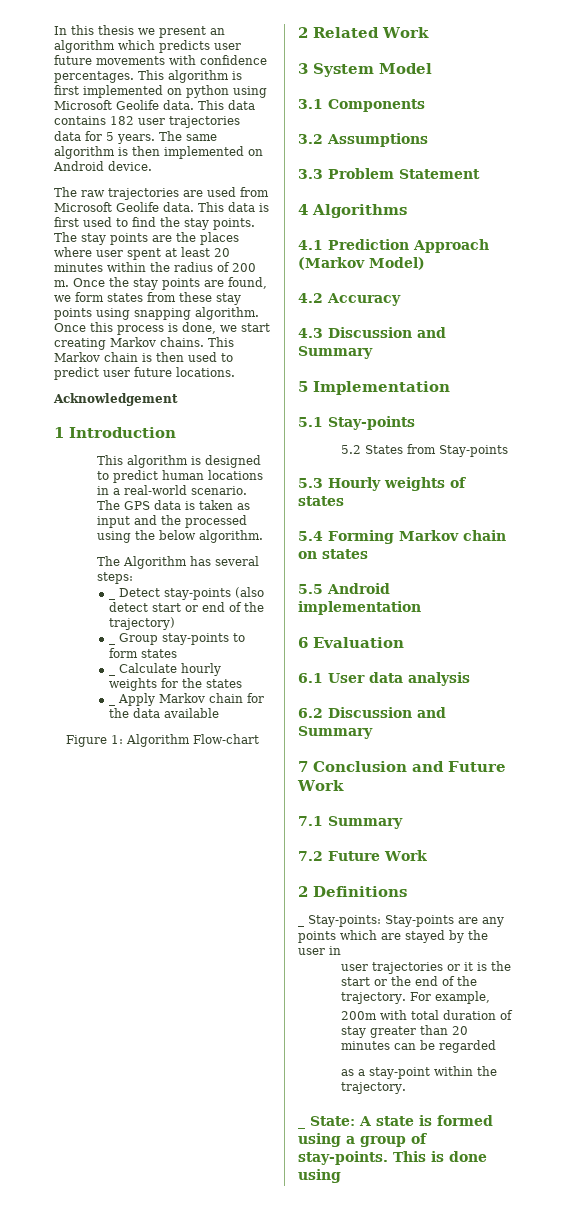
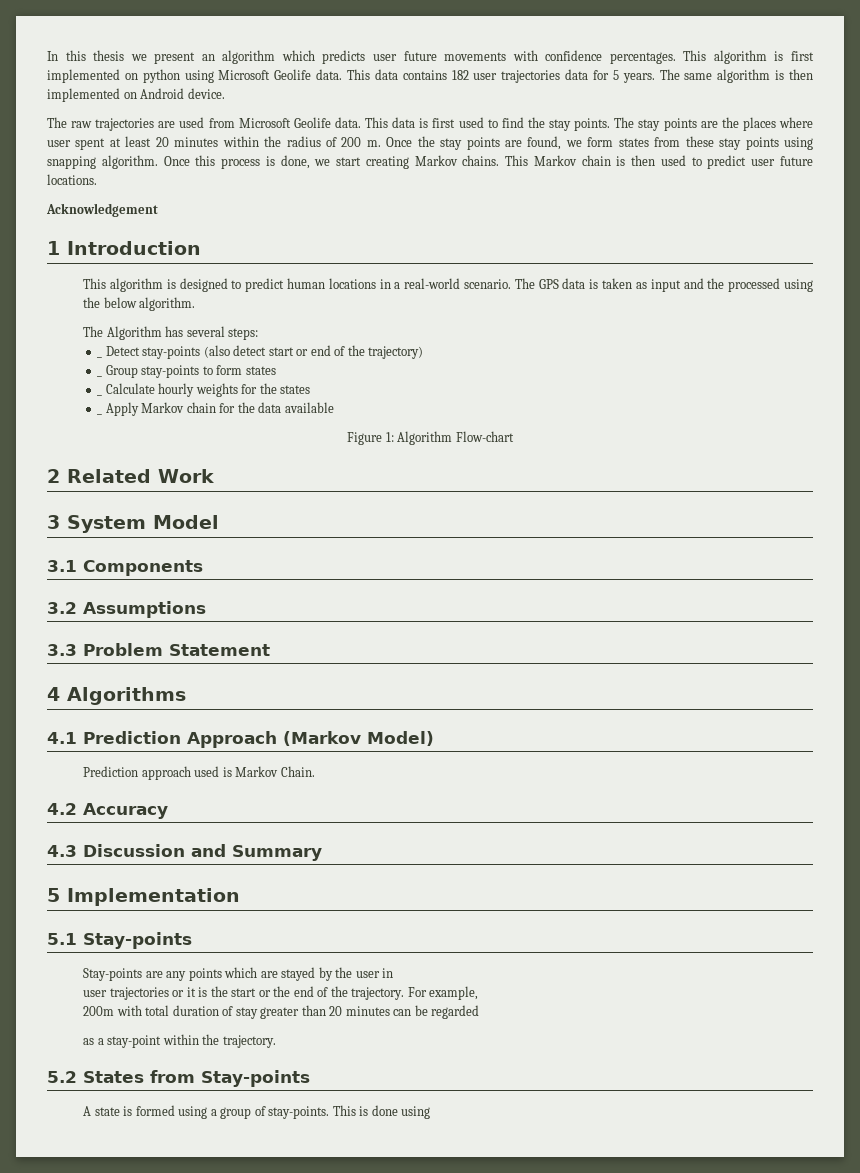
+ Prediction approach used is Markov Chain.
- 5.2 States from Stay-points
- 5.3 Hourly weights of states
- 5.4 Forming Markov chain on states
- 5.5 Android implementation
- 6 Evaluation
- 6.1 User data analysis
- 6.2 Discussion and Summary
- 7 Conclusion and Future Work
- 7.1 Summary
- 7.2 Future Work
- 2 Definitions
- _ Stay-points: Stay-points are any points which are stayed by the user in
+ Stay-points are any points which are stayed by the user in
- _ State: A state is formed using a group of stay-points.
+ 5.2 States from Stay-points
+ A state is formed using a group of stay-points.

